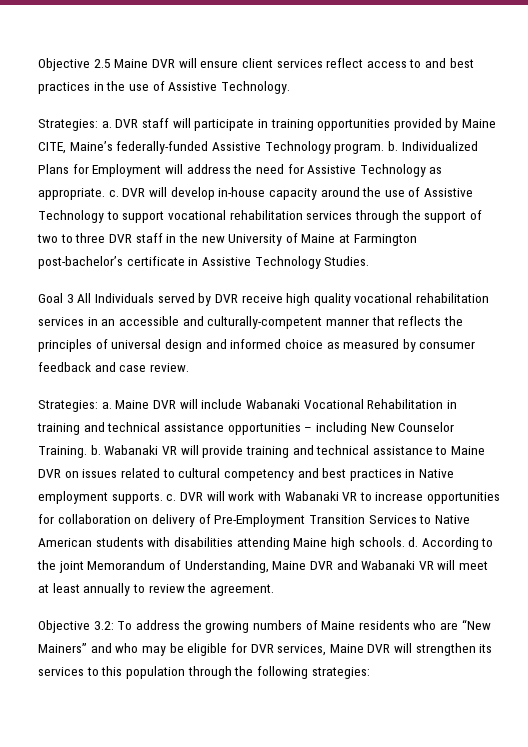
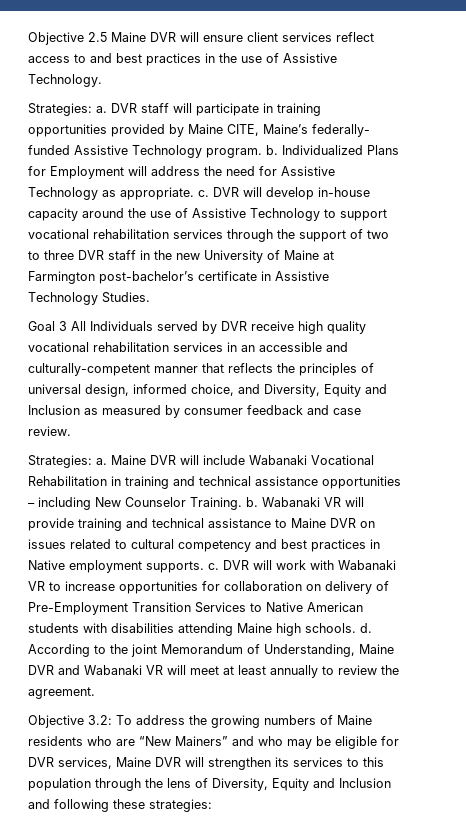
- DVR staff will participate in training opportunities provided by Maine CITE, Maine’s federally-funded Assistive Technology program. b.
+ DVR staff will participate in training opportunities provided by Maine CITE, Maine’s federally- funded Assistive Technology program. b.
- Goal 3 All Individuals served by DVR receive high quality vocational rehabilitation services in an accessible and culturally-competent manner that reflects the principles of universal design and informed choice as measured by consumer feedback and case review.
+ Goal 3 All Individuals served by DVR receive high quality vocational rehabilitation services in an accessible and culturally-competent manner that reflects the principles of universal design, informed choice, and Diversity, Equity and Inclusion as measured by consumer feedback and case review.
- Objective 3.2: To address the growing numbers of Maine residents who are “New Mainers” and who may be eligible for DVR services, Maine DVR will strengthen its services to this population through the following strategies:
+ Objective 3.2: To address the growing numbers of Maine residents who are “New Mainers” and who may be eligible for DVR services, Maine DVR will strengthen its services to this population through the lens of Diversity, Equity and Inclusion and following these strategies:

